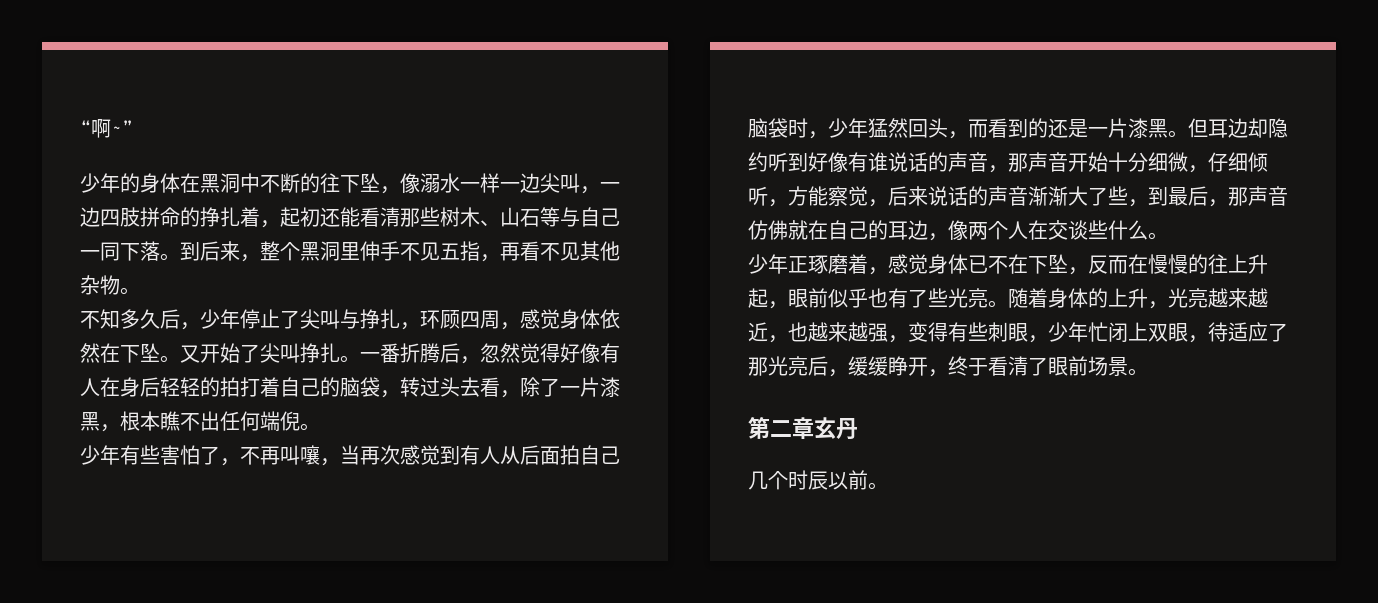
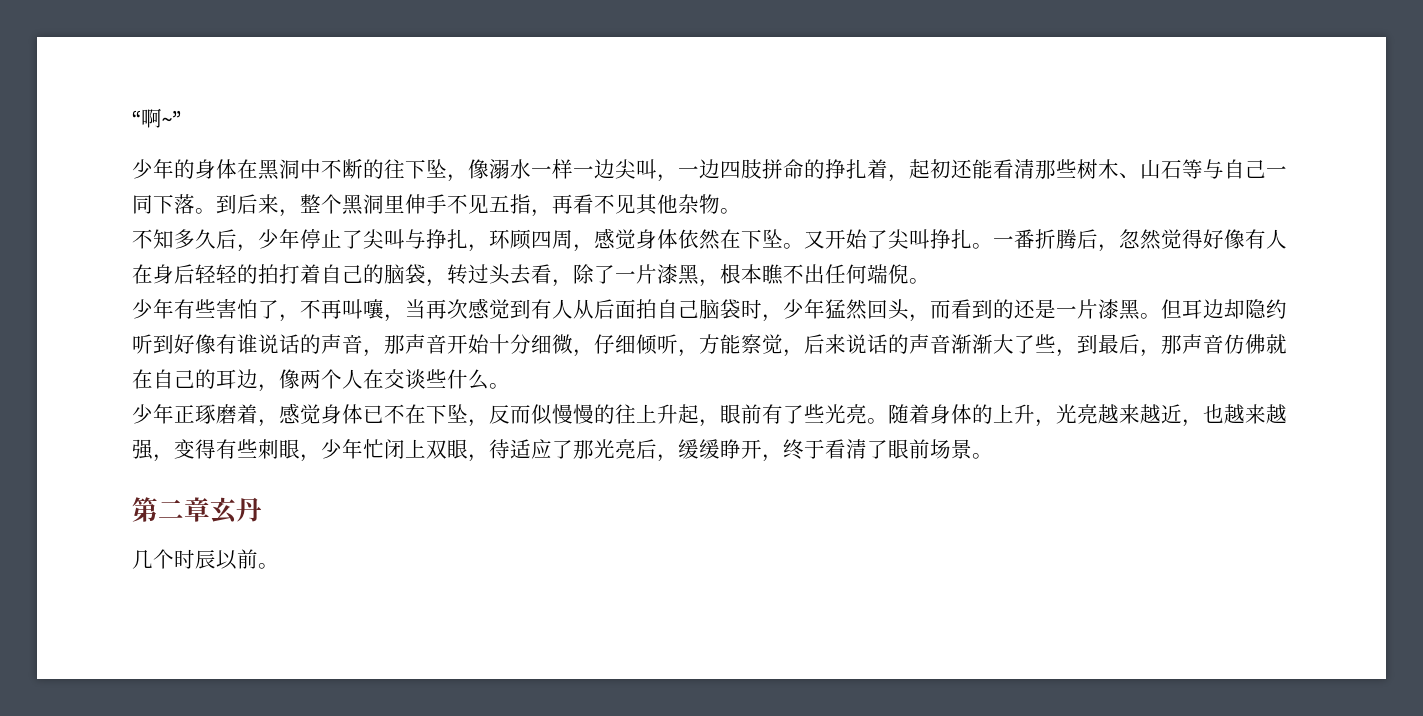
- 少年正琢磨着，感觉身体已不在下坠，反而在慢慢的往上升起，眼前似乎也有了些光亮。
+ 少年正琢磨着，感觉身体已不在下坠，反而似慢慢的往上升起，眼前有了些光亮。

